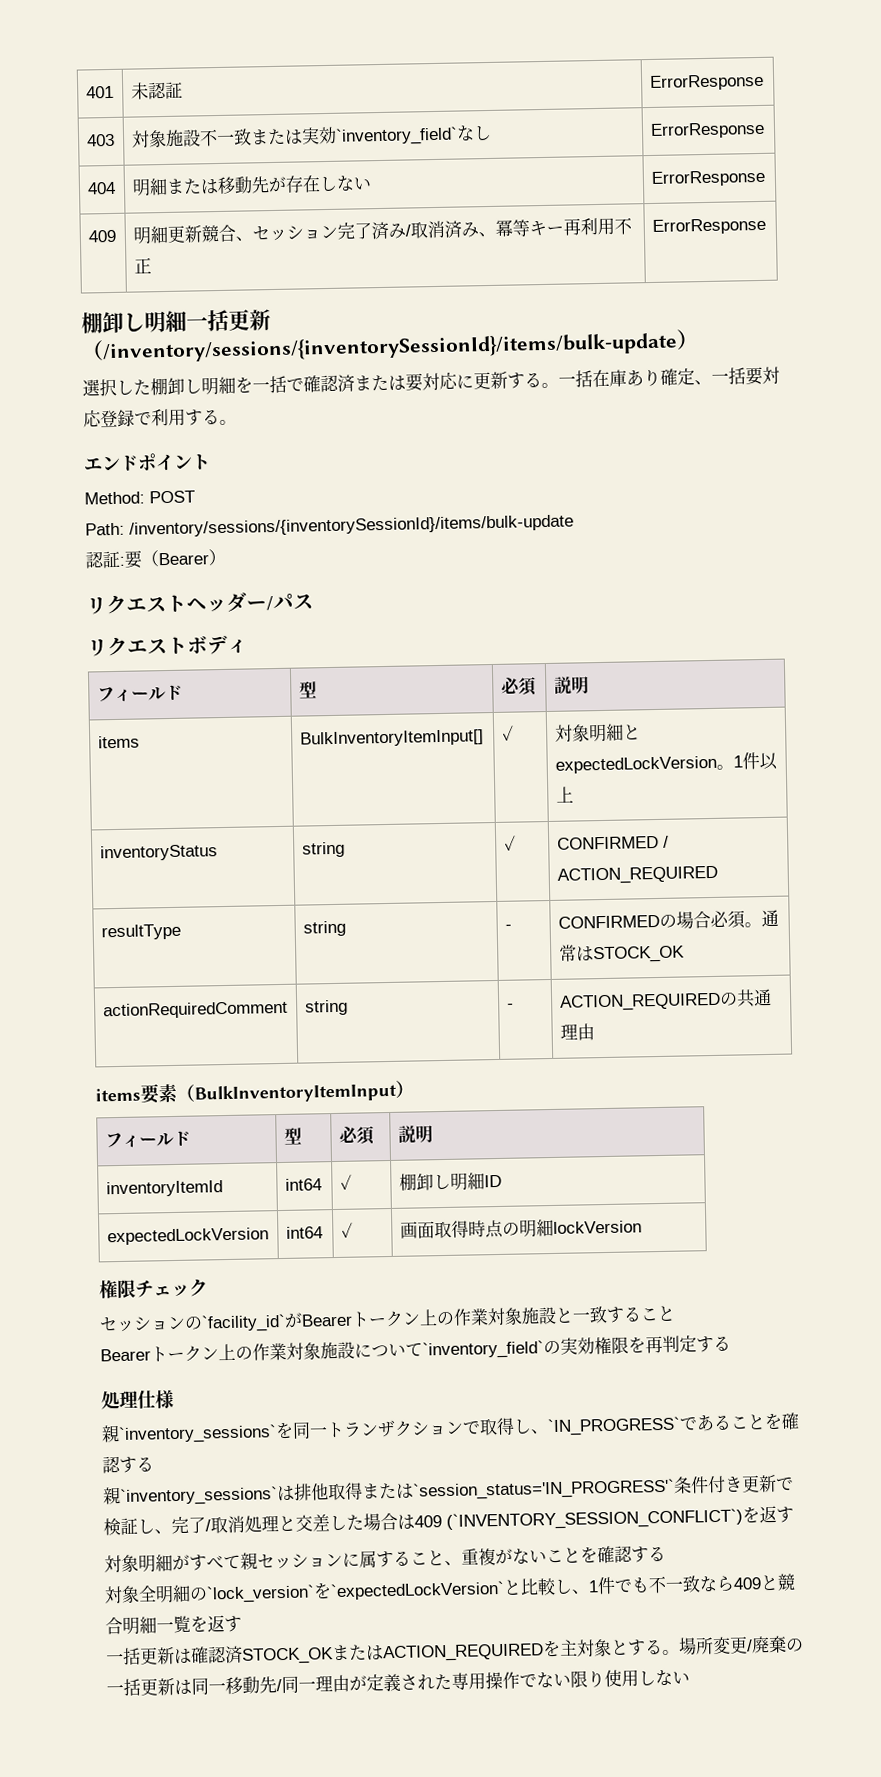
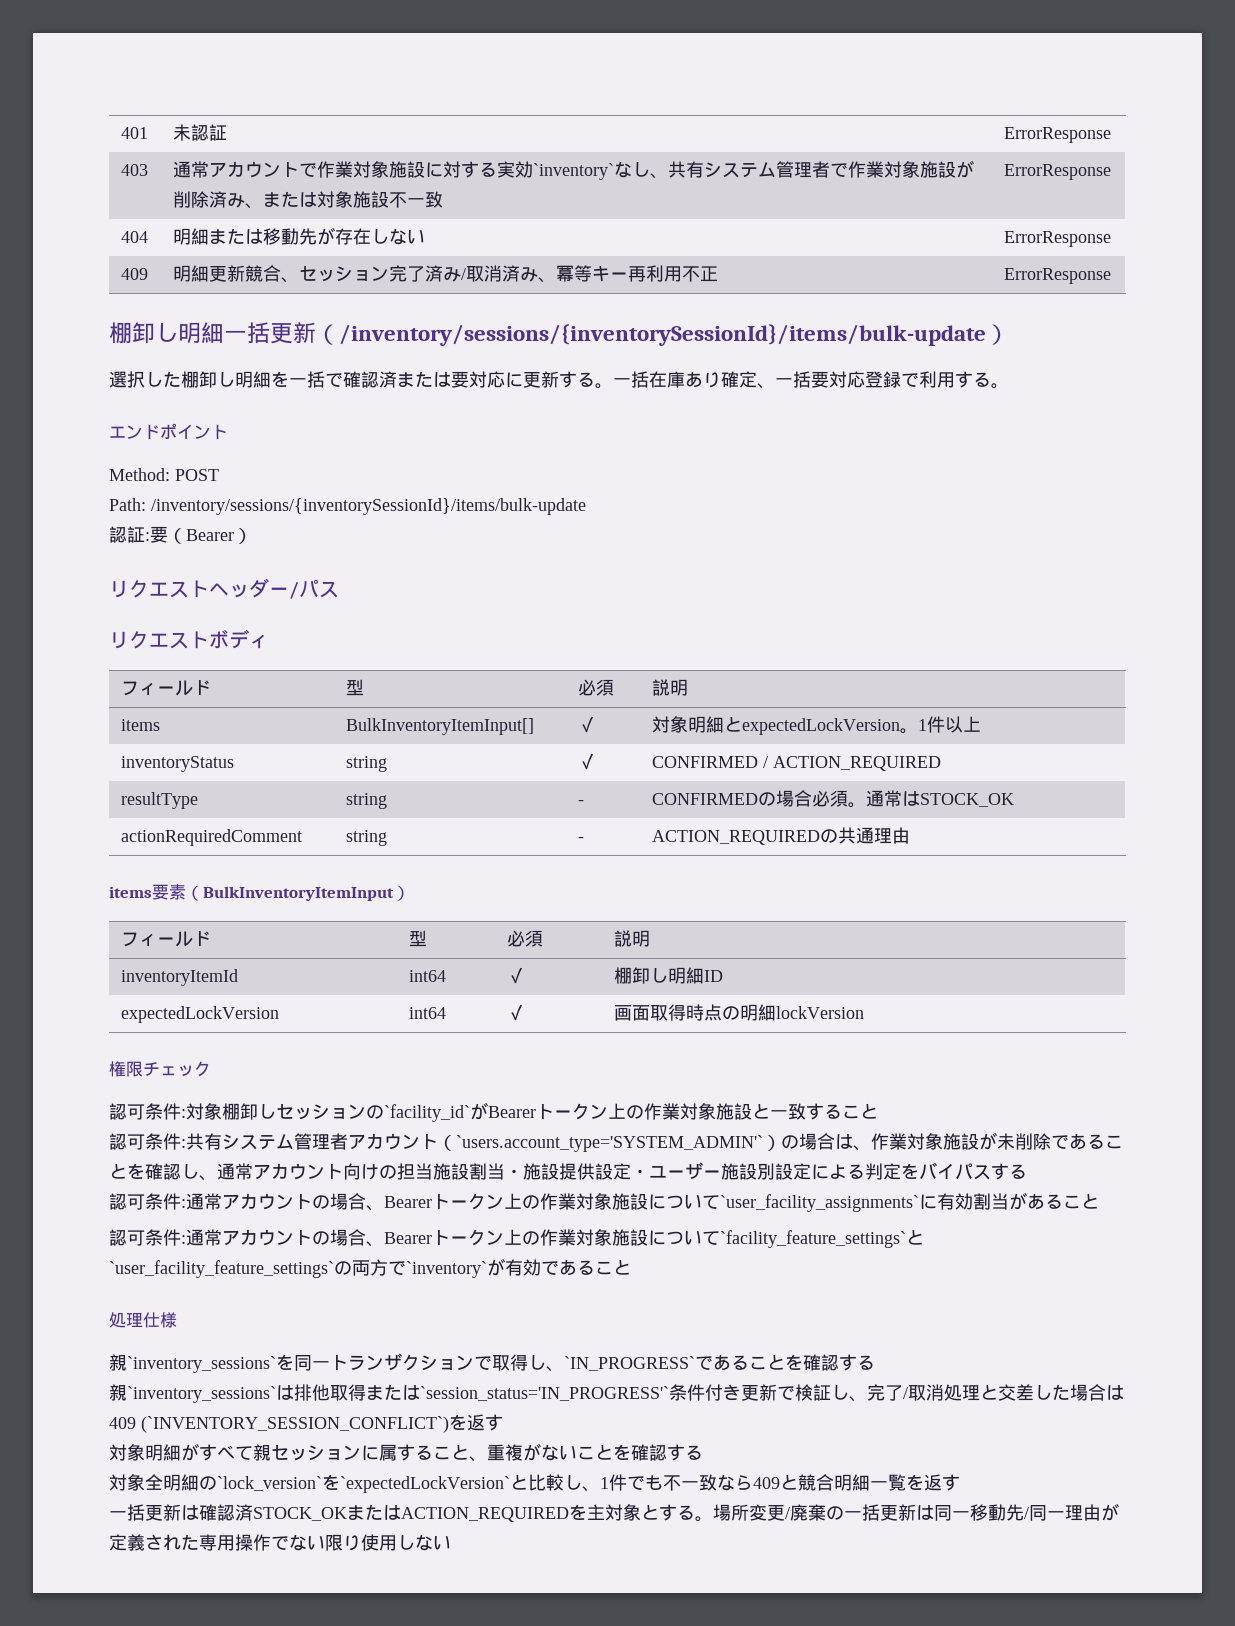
- 403 | 対象施設不一致または実効`inventory_field`なし | ErrorResponse
+ 403 | 通常アカウントで作業対象施設に対する実効`inventory`なし、共有システム管理者で作業対象施設が削除済み、または対象施設不一致 | ErrorResponse
- セッションの`facility_id`がBearerトークン上の作業対象施設と一致すること
+ 認可条件:対象棚卸しセッションの`facility_id`がBearerトークン上の作業対象施設と一致すること
- Bearerトークン上の作業対象施設について`inventory_field`の実効権限を再判定する
+ 認可条件:共有システム管理者アカウント（`users.account_type='SYSTEM_ADMIN'`）の場合は、作業対象施設が未削除であることを確認し、通常アカウント向けの担当施設割当・施設提供設定・ユーザー施設別設定による判定をバイパスする
+ 認可条件:通常アカウントの場合、Bearerトークン上の作業対象施設について`user_facility_assignments`に有効割当があること
+ 認可条件:通常アカウントの場合、Bearerトークン上の作業対象施設について`facility_feature_settings`と`user_facility_feature_settings`の両方で`inventory`が有効であること

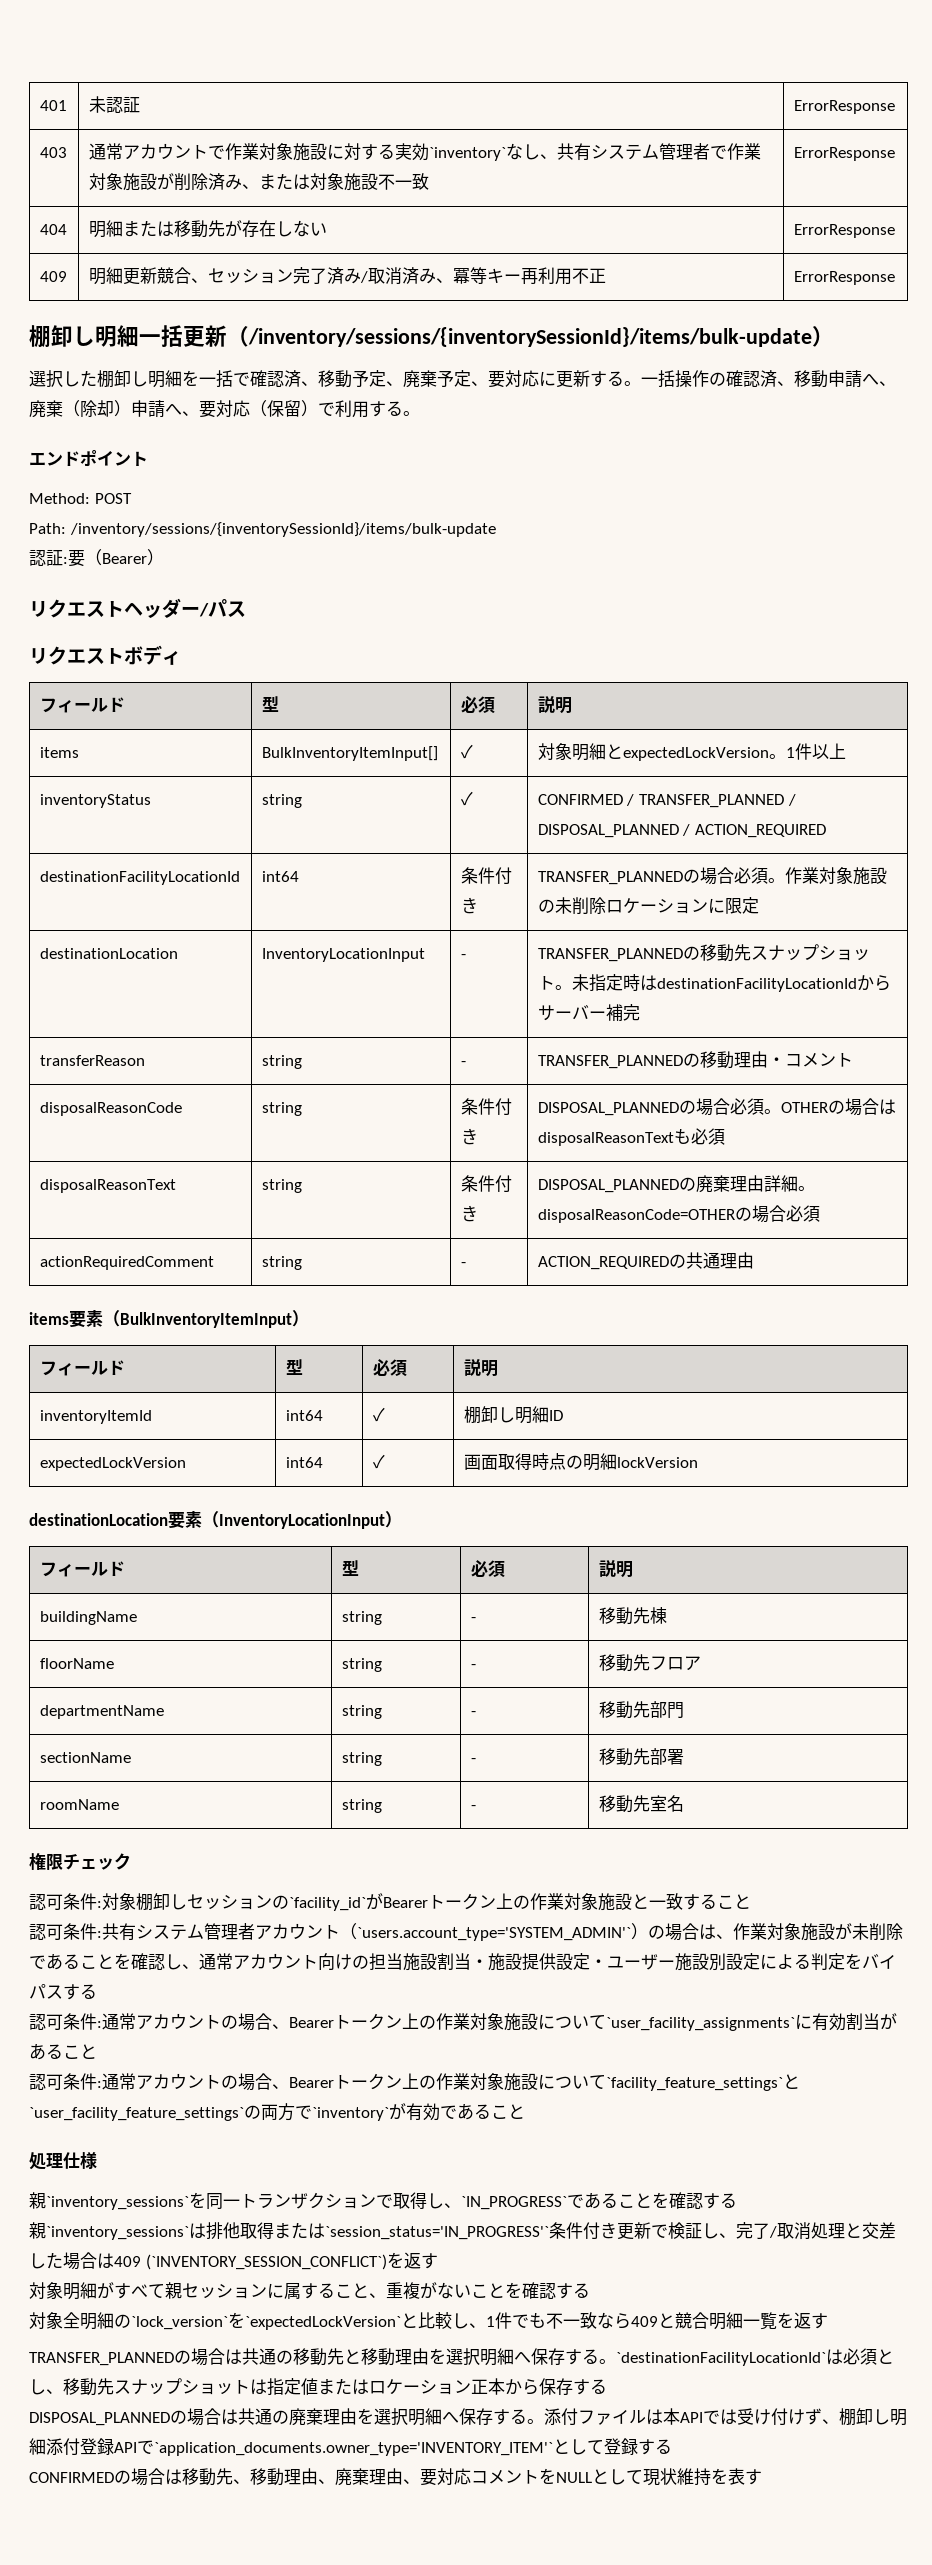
- 選択した棚卸し明細を一括で確認済または要対応に更新する。
+ 選択した棚卸し明細を一括で確認済、移動予定、廃棄予定、要対応に更新する。
- 一括在庫あり確定、一括要対応登録で利用する。
+ 一括操作の確認済、移動申請へ、廃棄（除却）申請へ、要対応（保留）で利用する。
- inventoryStatus | string | ✓ | CONFIRMED / ACTION_REQUIRED
- resultType | string | - | CONFIRMEDの場合必須。通常はSTOCK_OK
+ inventoryStatus | string | ✓ | CONFIRMED / TRANSFER_PLANNED / DISPOSAL_PLANNED / ACTION_REQUIRED
+ destinationFacilityLocationId | int64 | 条件付き | TRANSFER_PLANNEDの場合必須。作業対象施設の未削除ロケーションに限定
+ destinationLocation | InventoryLocationInput | - | TRANSFER_PLANNEDの移動先スナップショット。未指定時はdestinationFacilityLocationIdからサーバー補完
+ transferReason | string | - | TRANSFER_PLANNEDの移動理由・コメント
+ disposalReasonCode | string | 条件付き | DISPOSAL_PLANNEDの場合必須。OTHERの場合はdisposalReasonTextも必須
+ disposalReasonText | string | 条件付き | DISPOSAL_PLANNEDの廃棄理由詳細。disposalReasonCode=OTHERの場合必須
+ destinationLocation要素（InventoryLocationInput）
+ フィールド | 型 | 必須 | 説明
+ buildingName | string | - | 移動先棟
+ floorName | string | - | 移動先フロア
+ departmentName | string | - | 移動先部門
+ sectionName | string | - | 移動先部署
+ roomName | string | - | 移動先室名
- 一括更新は確認済STOCK_OKまたはACTION_REQUIREDを主対象とする。場所変更/廃棄の一括更新は同一移動先/同一理由が定義された専用操作でない限り使用しない
+ TRANSFER_PLANNEDの場合は共通の移動先と移動理由を選択明細へ保存する。`destinationFacilityLocationId`は必須とし、移動先スナップショットは指定値またはロケーション正本から保存する
+ DISPOSAL_PLANNEDの場合は共通の廃棄理由を選択明細へ保存する。添付ファイルは本APIでは受け付けず、棚卸し明細添付登録APIで`application_documents.owner_type='INVENTORY_ITEM'`として登録する
+ CONFIRMEDの場合は移動先、移動理由、廃棄理由、要対応コメントをNULLとして現状維持を表す

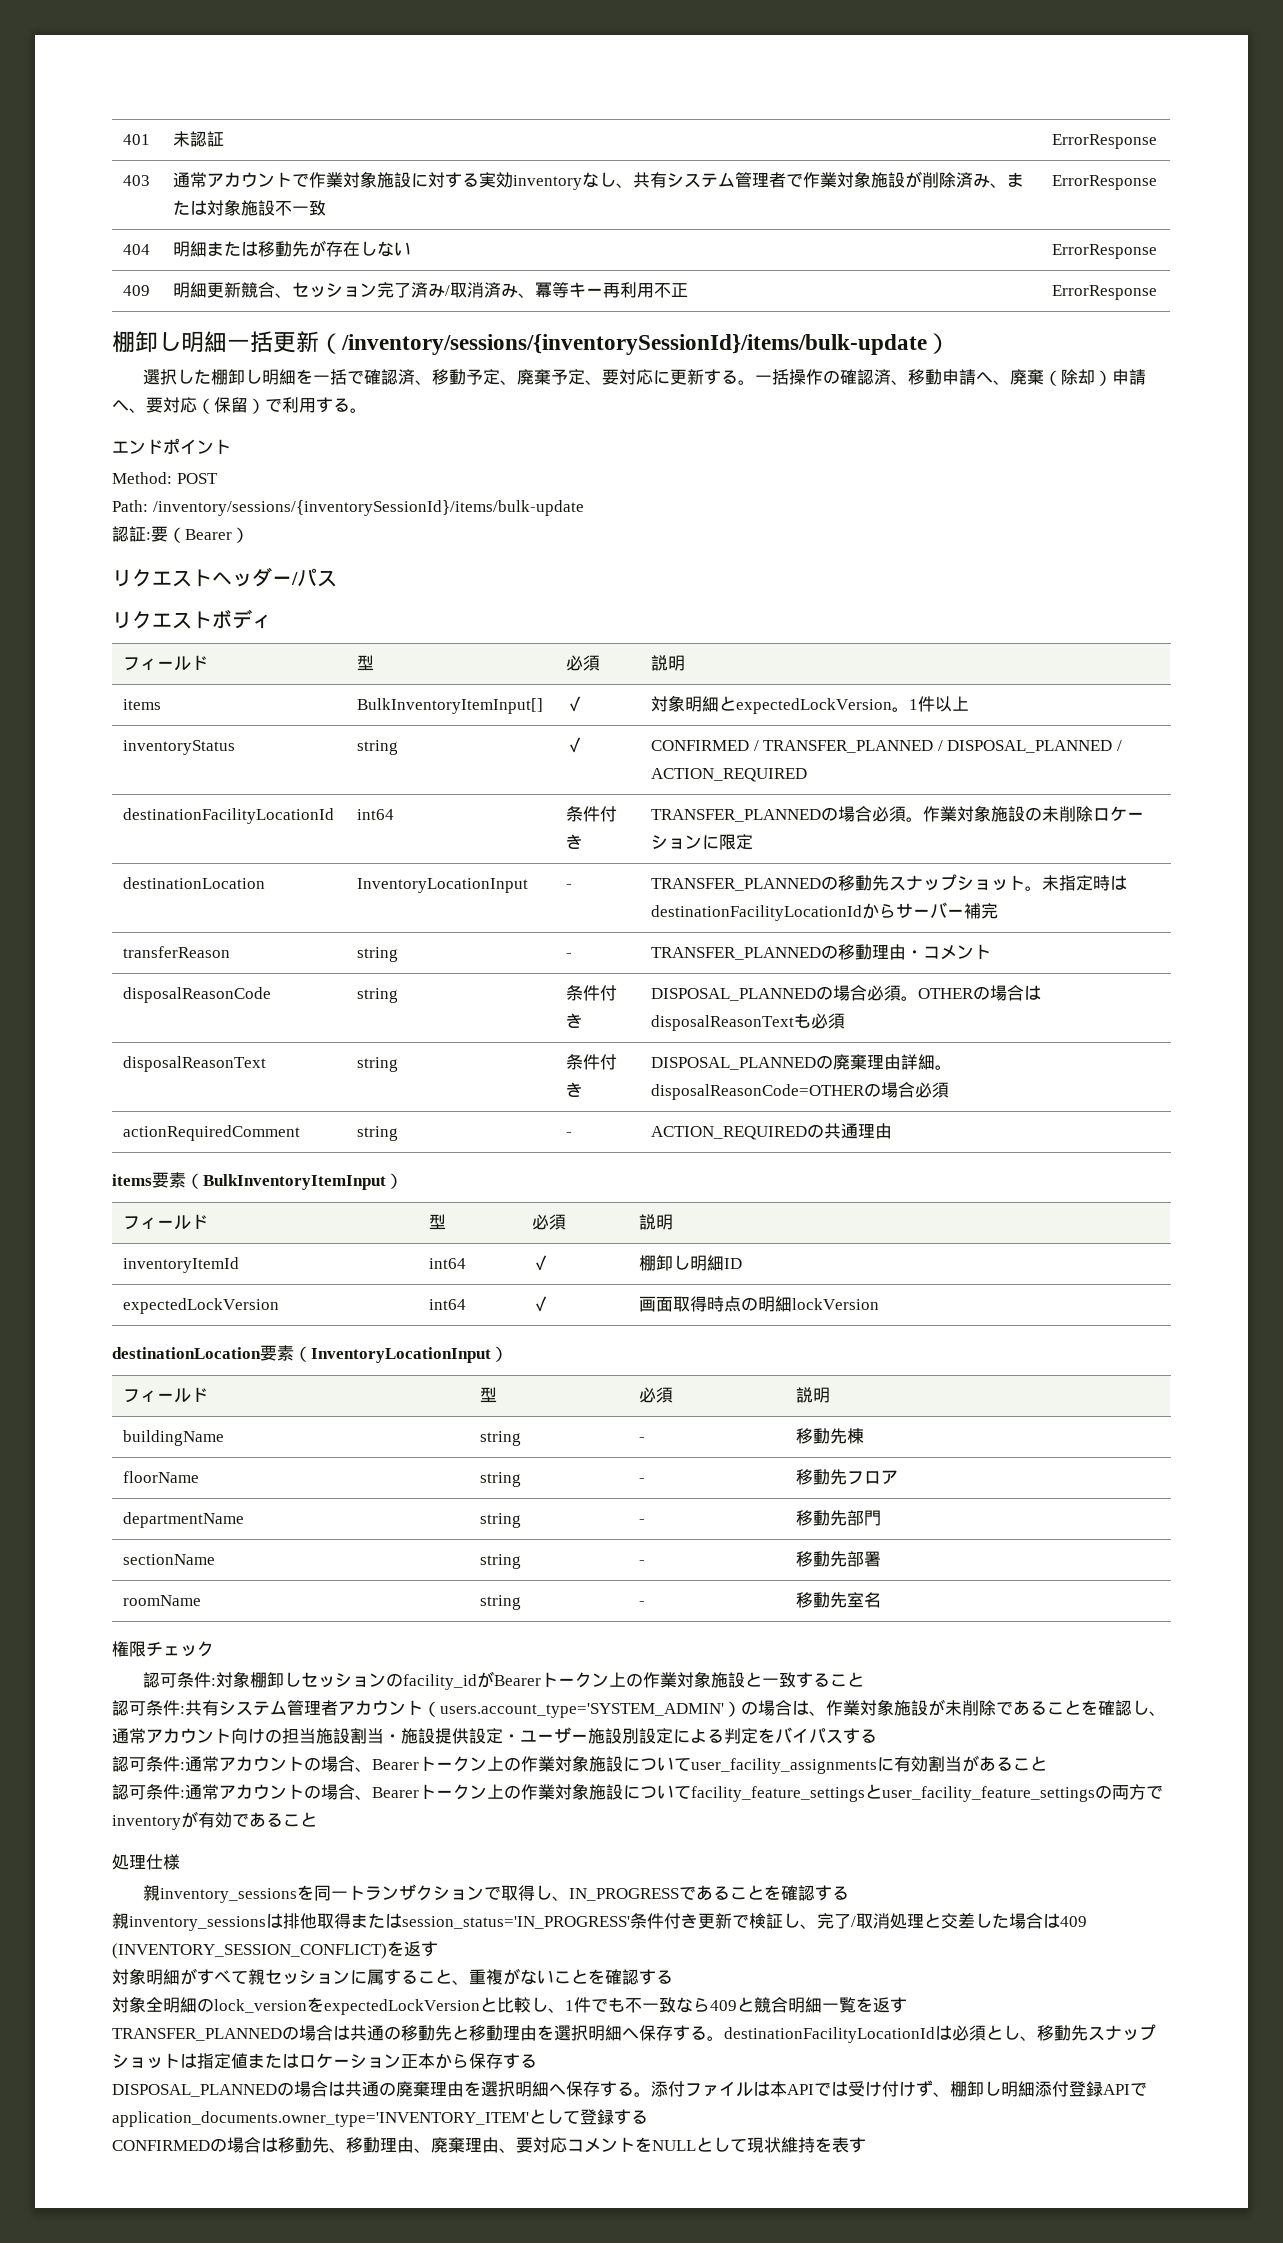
- 403 | 通常アカウントで作業対象施設に対する実効`inventory`なし、共有システム管理者で作業対象施設が削除済み、または対象施設不一致 | ErrorResponse
+ 403 | 通常アカウントで作業対象施設に対する実効inventoryなし、共有システム管理者で作業対象施設が削除済み、または対象施設不一致 | ErrorResponse
- 認可条件:対象棚卸しセッションの`facility_id`がBearerトークン上の作業対象施設と一致すること
+ 認可条件:対象棚卸しセッションのfacility_idがBearerトークン上の作業対象施設と一致すること
- 認可条件:共有システム管理者アカウント（`users.account_type='SYSTEM_ADMIN'`）の場合は、作業対象施設が未削除であることを確認し、通常アカウント向けの担当施設割当・施設提供設定・ユーザー施設別設定による判定をバイパスする
+ 認可条件:共有システム管理者アカウント（users.account_type='SYSTEM_ADMIN'）の場合は、作業対象施設が未削除であることを確認し、通常アカウント向けの担当施設割当・施設提供設定・ユーザー施設別設定による判定をバイパスする
- 認可条件:通常アカウントの場合、Bearerトークン上の作業対象施設について`user_facility_assignments`に有効割当があること
+ 認可条件:通常アカウントの場合、Bearerトークン上の作業対象施設についてuser_facility_assignmentsに有効割当があること
- 認可条件:通常アカウントの場合、Bearerトークン上の作業対象施設について`facility_feature_settings`と`user_facility_feature_settings`の両方で`inventory`が有効であること
+ 認可条件:通常アカウントの場合、Bearerトークン上の作業対象施設についてfacility_feature_settingsとuser_facility_feature_settingsの両方でinventoryが有効であること
- 親`inventory_sessions`を同一トランザクションで取得し、`IN_PROGRESS`であることを確認する
+ 親inventory_sessionsを同一トランザクションで取得し、IN_PROGRESSであることを確認する
- 親`inventory_sessions`は排他取得または`session_status='IN_PROGRESS'`条件付き更新で検証し、完了/取消処理と交差した場合は409 (`INVENTORY_SESSION_CONFLICT`)を返す
+ 親inventory_sessionsは排他取得またはsession_status='IN_PROGRESS'条件付き更新で検証し、完了/取消処理と交差した場合は409 (INVENTORY_SESSION_CONFLICT)を返す
- 対象全明細の`lock_version`を`expectedLockVersion`と比較し、1件でも不一致なら409と競合明細一覧を返す
+ 対象全明細のlock_versionをexpectedLockVersionと比較し、1件でも不一致なら409と競合明細一覧を返す
- TRANSFER_PLANNEDの場合は共通の移動先と移動理由を選択明細へ保存する。`destinationFacilityLocationId`は必須とし、移動先スナップショットは指定値またはロケーション正本から保存する
+ TRANSFER_PLANNEDの場合は共通の移動先と移動理由を選択明細へ保存する。destinationFacilityLocationIdは必須とし、移動先スナップショットは指定値またはロケーション正本から保存する
- 添付ファイルは本APIでは受け付けず、棚卸し明細添付登録APIで`application_documents.owner_type='INVENTORY_ITEM'`として登録する
+ 添付ファイルは本APIでは受け付けず、棚卸し明細添付登録APIでapplication_documents.owner_type='INVENTORY_ITEM'として登録する

